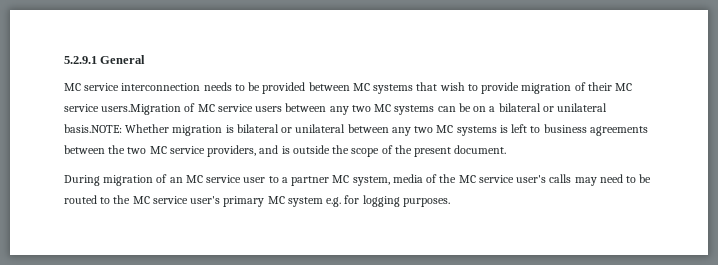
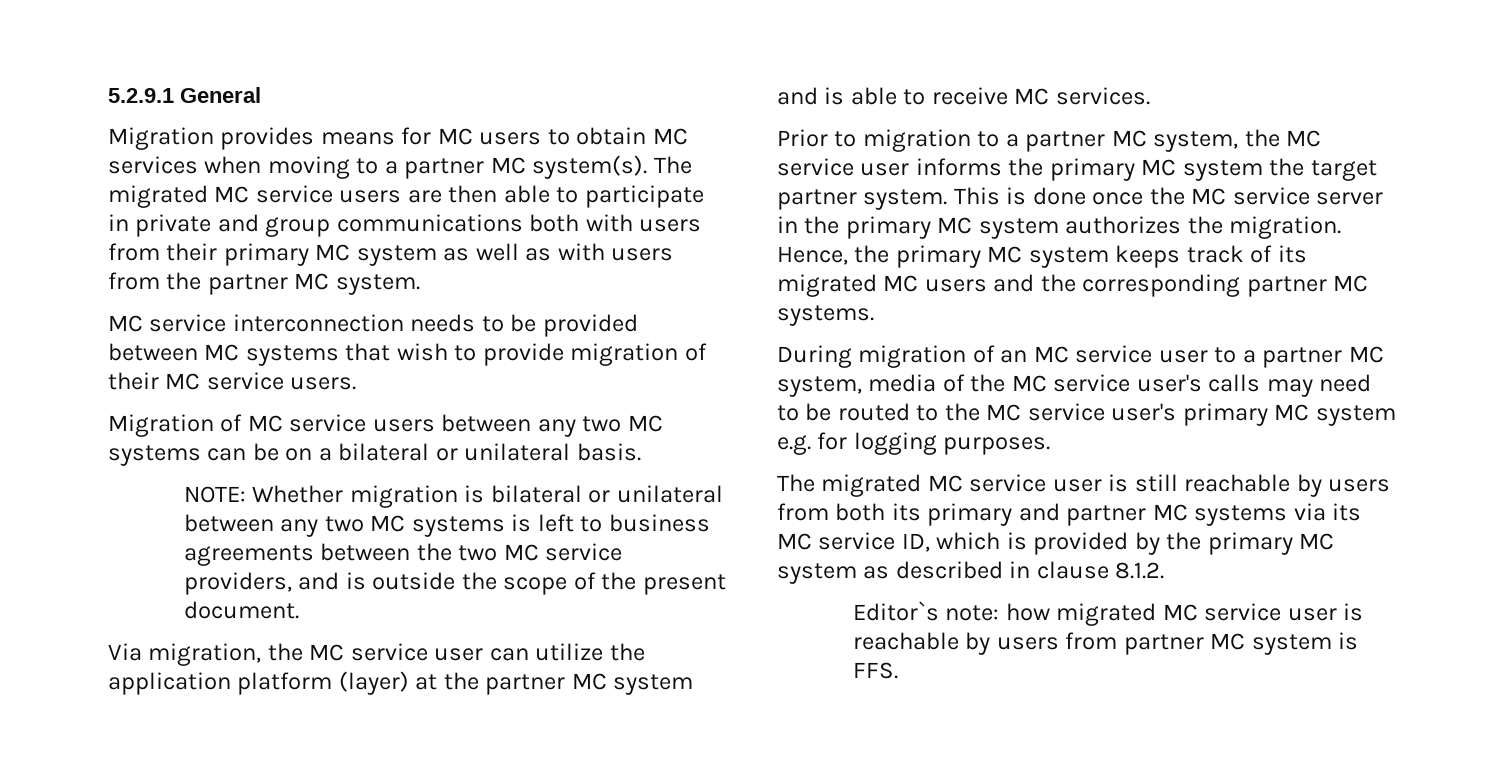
+ Migration provides means for MC users to obtain MC services when moving to a partner MC system(s). The migrated MC service users are then able to participate in private and group communications both with users from their primary MC system as well as with users from the partner MC system.
- MC service interconnection needs to be provided between MC systems that wish to provide migration of their MC service users.Migration of MC service users between any two MC systems can be on a bilateral or unilateral basis.NOTE:
+ MC service interconnection needs to be provided between MC systems that wish to provide migration of their MC service users.
+ Migration of MC service users between any two MC systems can be on a bilateral or unilateral basis.
+ NOTE:
+ Via migration, the MC service user can utilize the application platform (layer) at the partner MC system and is able to receive MC services.
+ Prior to migration to a partner MC system, the MC service user informs the primary MC system the target partner system. This is done once the MC service server in the primary MC system authorizes the migration. Hence, the primary MC system keeps track of its migrated MC users and the corresponding partner MC systems.
+ The migrated MC service user is still reachable by users from both its primary and partner MC systems via its MC service ID, which is provided by the primary MC system as described in clause 8.1.2.
+ Editor`s note: how migrated MC service user is reachable by users from partner MC system is FFS.

